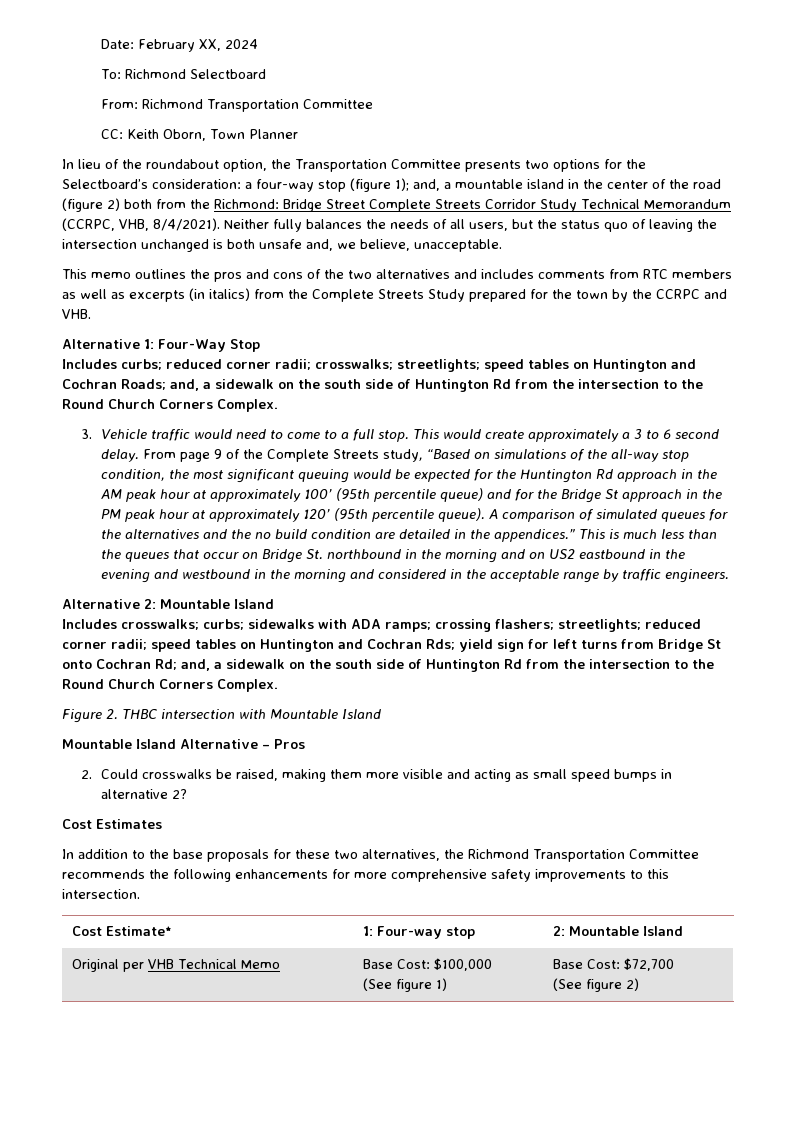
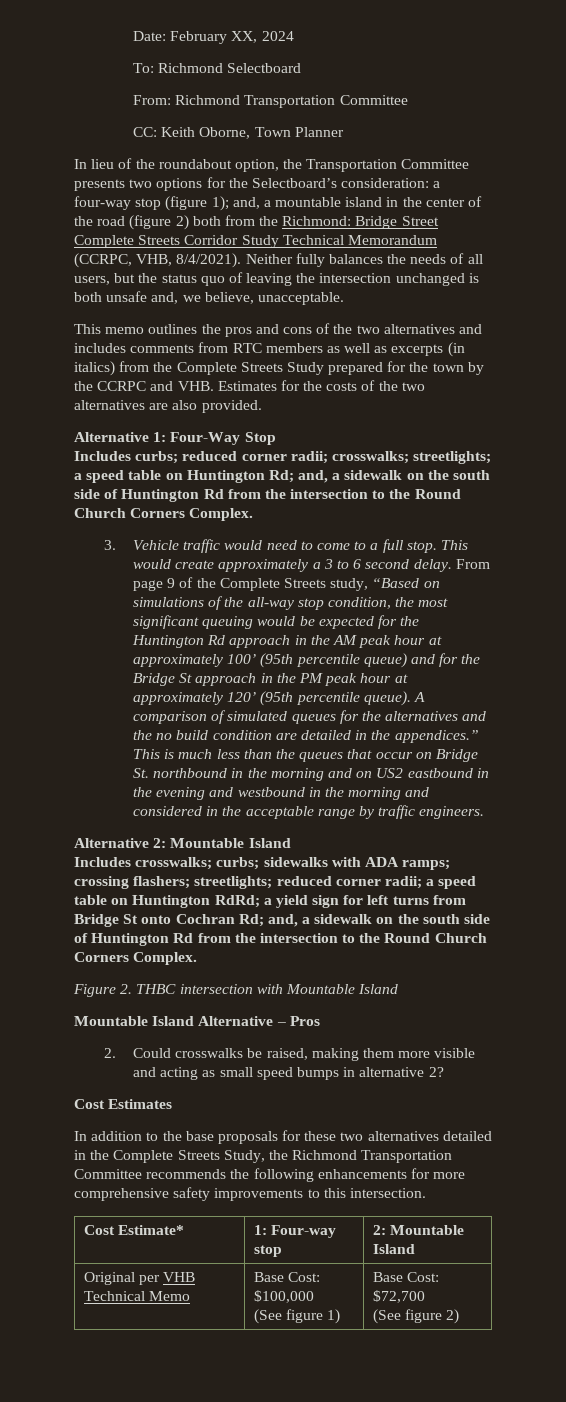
- CC: Keith Oborn, Town Planner
+ CC: Keith Oborne, Town Planner
- This memo outlines the pros and cons of the two alternatives and includes comments from RTC members as well as excerpts (in italics) from the Complete Streets Study prepared for the town by the CCRPC and VHB.
+ This memo outlines the pros and cons of the two alternatives and includes comments from RTC members as well as excerpts (in italics) from the Complete Streets Study prepared for the town by the CCRPC and VHB. Estimates for the costs of the two alternatives are also provided.
- Includes curbs; reduced corner radii; crosswalks; streetlights; speed tables on Huntington and Cochran Roads; and, a sidewalk on the south side of Huntington Rd from the intersection to the Round Church Corners Complex.
+ Includes curbs; reduced corner radii; crosswalks; streetlights; a speed table on Huntington Rd; and, a sidewalk on the south side of Huntington Rd from the intersection to the Round Church Corners Complex.
- Includes crosswalks; curbs; sidewalks with ADA ramps; crossing flashers; streetlights; reduced corner radii; speed tables on Huntington and Cochran Rds; yield sign for left turns from Bridge St onto Cochran Rd; and, a sidewalk on the south side of Huntington Rd from the intersection to the Round Church Corners Complex.
+ Includes crosswalks; curbs; sidewalks with ADA ramps; crossing flashers; streetlights; reduced corner radii; a speed table on Huntington RdRd; a yield sign for left turns from Bridge St onto Cochran Rd; and, a sidewalk on the south side of Huntington Rd from the intersection to the Round Church Corners Complex.
- In addition to the base proposals for these two alternatives, the Richmond Transportation Committee recommends the following enhancements for more comprehensive safety improvements to this intersection.
+ In addition to the base proposals for these two alternatives detailed in the Complete Streets Study, the Richmond Transportation Committee recommends the following enhancements for more comprehensive safety improvements to this intersection.

